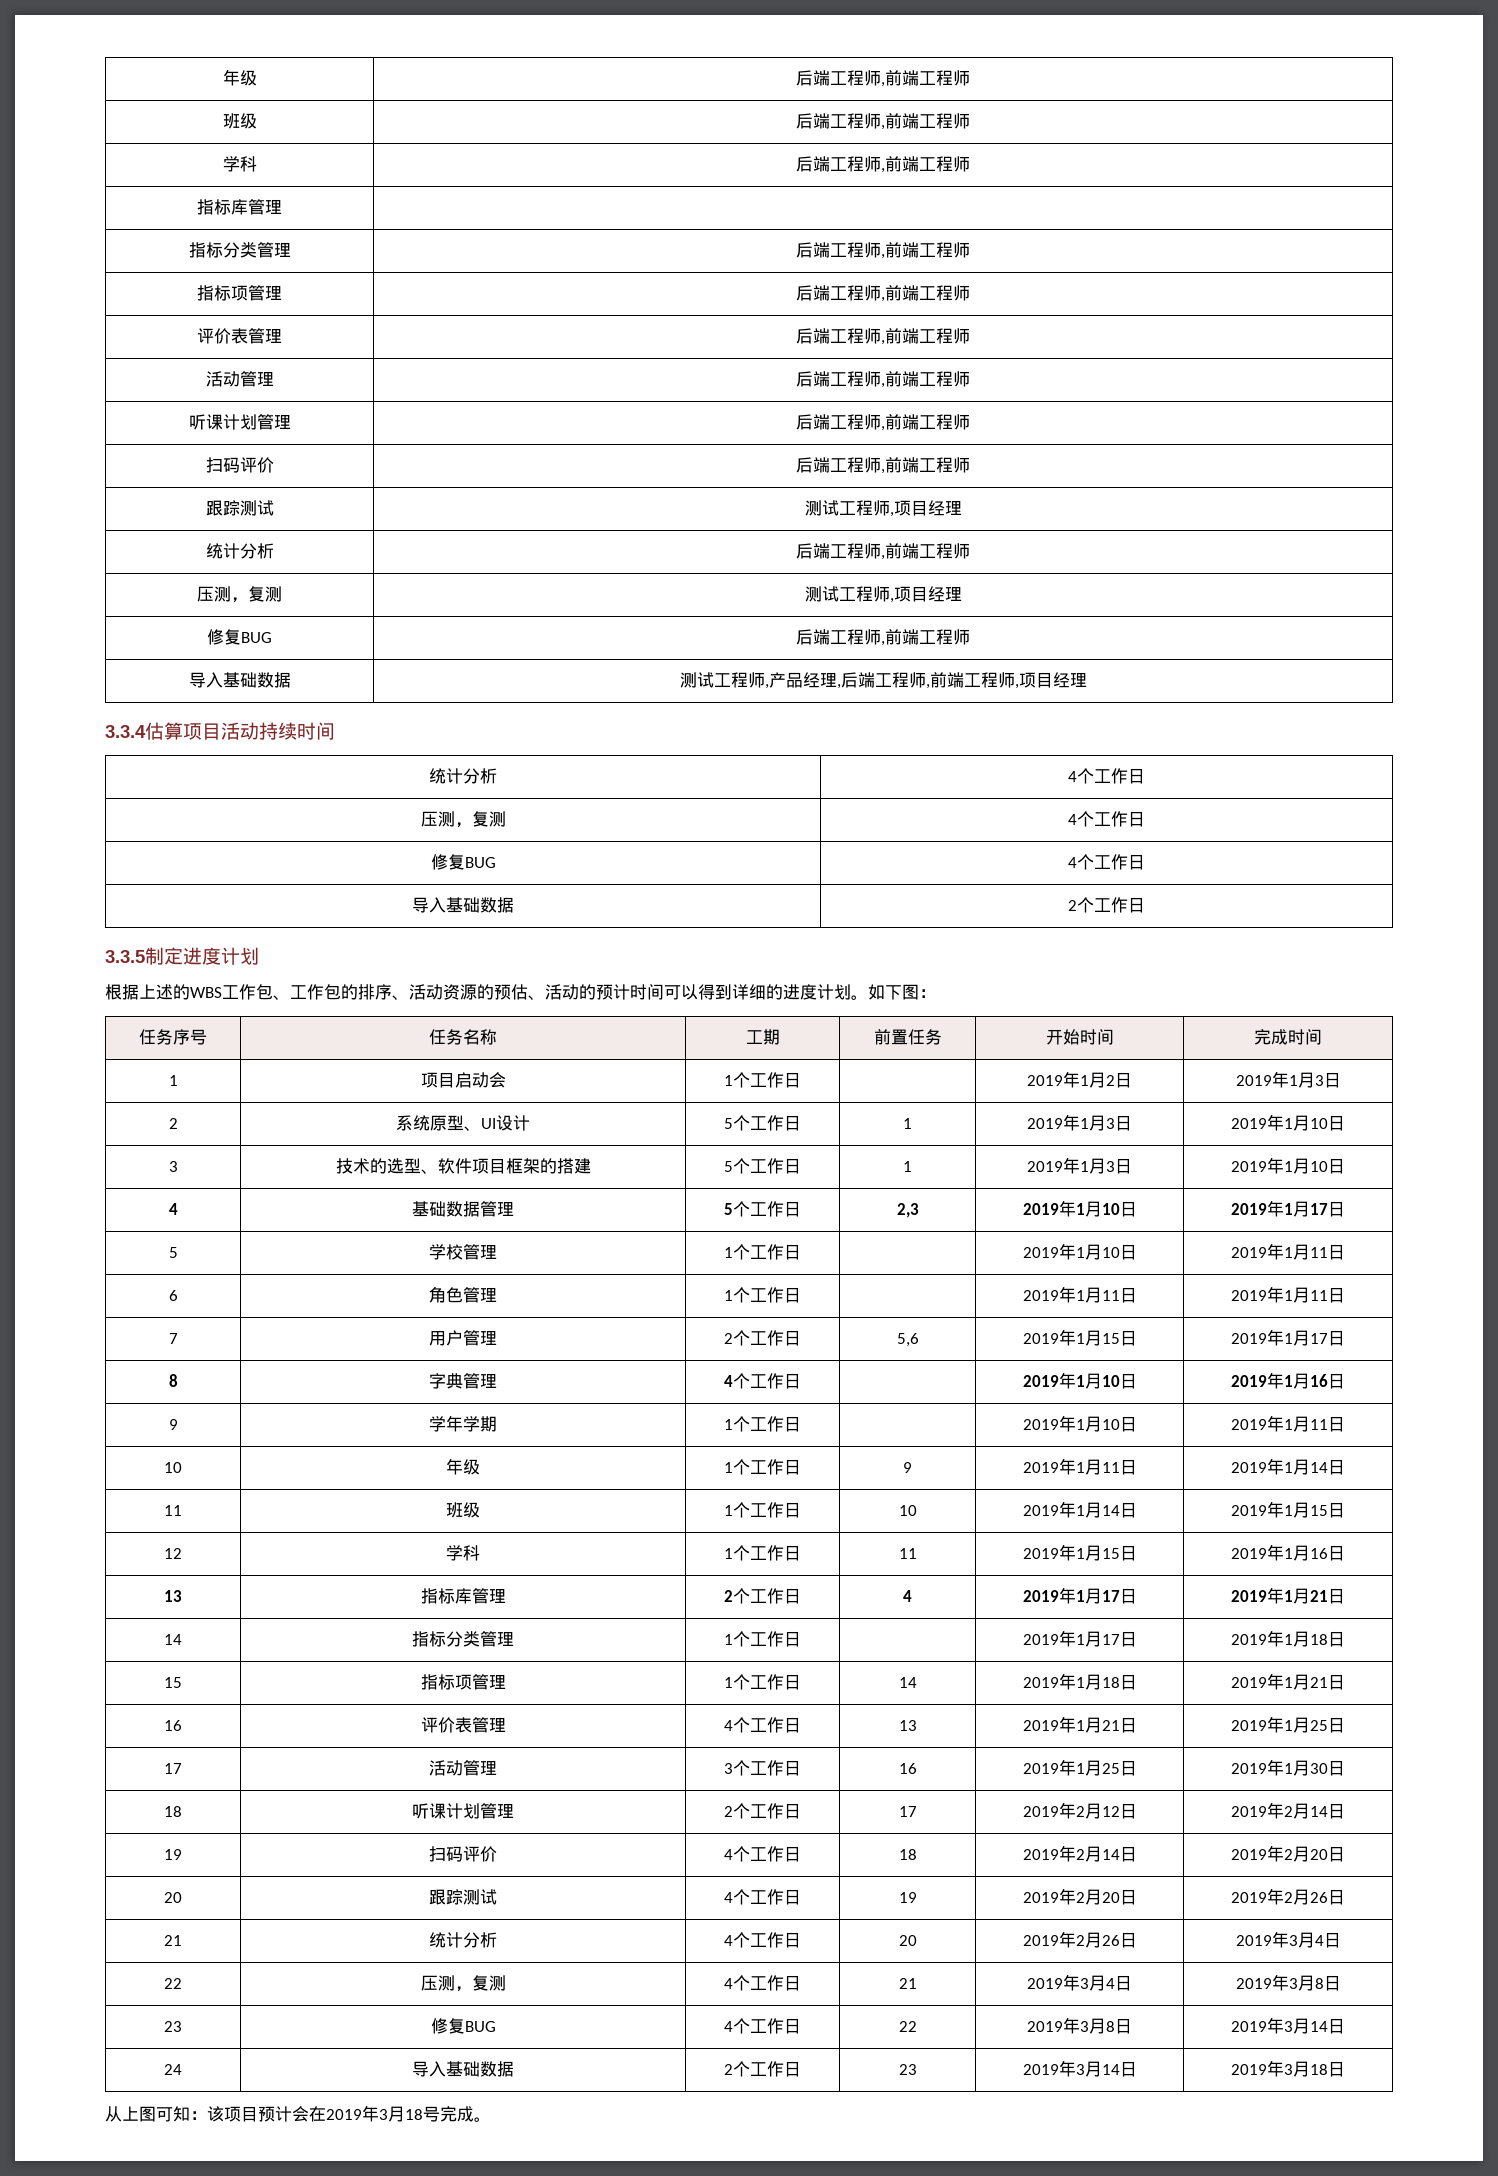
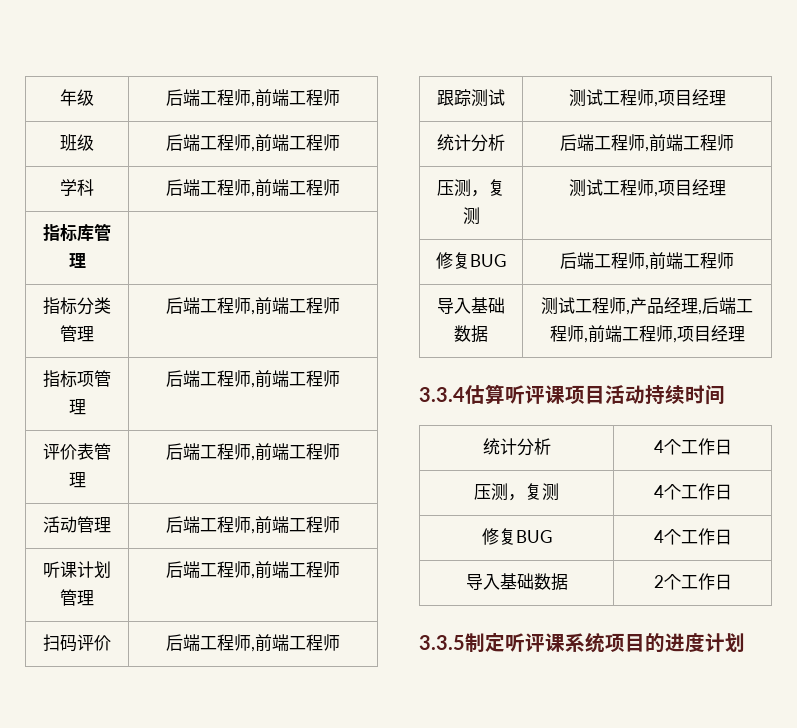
- 3.3.4估算项目活动持续时间
+ 3.3.4估算听评课项目活动持续时间
- 3.3.5制定进度计划
- 根据上述的WBS工作包、工作包的排序、活动资源的预估、活动的预计时间可以得到详细的进度计划。如下图：
- 任务序号 | 任务名称 | 工期 | 前置任务 | 开始时间 | 完成时间
- 1 | 项目启动会 | 1个工作日 | | 2019年1月2日 | 2019年1月3日
- 2 | 系统原型、UI设计 | 5个工作日 | 1 | 2019年1月3日 | 2019年1月10日
- 3 | 技术的选型、软件项目框架的搭建 | 5个工作日 | 1 | 2019年1月3日 | 2019年1月10日
- 4 | 基础数据管理 | 5个工作日 | 2,3 | 2019年1月10日 | 2019年1月17日
- 5 | 学校管理 | 1个工作日 | | 2019年1月10日 | 2019年1月11日
- 6 | 角色管理 | 1个工作日 | | 2019年1月11日 | 2019年1月11日
- 7 | 用户管理 | 2个工作日 | 5,6 | 2019年1月15日 | 2019年1月17日
- 8 | 字典管理 | 4个工作日 | | 2019年1月10日 | 2019年1月16日
- 9 | 学年学期 | 1个工作日 | | 2019年1月10日 | 2019年1月11日
- 10 | 年级 | 1个工作日 | 9 | 2019年1月11日 | 2019年1月14日
- 11 | 班级 | 1个工作日 | 10 | 2019年1月14日 | 2019年1月15日
- 12 | 学科 | 1个工作日 | 11 | 2019年1月15日 | 2019年1月16日
- 13 | 指标库管理 | 2个工作日 | 4 | 2019年1月17日 | 2019年1月21日
- 14 | 指标分类管理 | 1个工作日 | | 2019年1月17日 | 2019年1月18日
- 15 | 指标项管理 | 1个工作日 | 14 | 2019年1月18日 | 2019年1月21日
- 16 | 评价表管理 | 4个工作日 | 13 | 2019年1月21日 | 2019年1月25日
- 17 | 活动管理 | 3个工作日 | 16 | 2019年1月25日 | 2019年1月30日
- 18 | 听课计划管理 | 2个工作日 | 17 | 2019年2月12日 | 2019年2月14日
- 19 | 扫码评价 | 4个工作日 | 18 | 2019年2月14日 | 2019年2月20日
- 20 | 跟踪测试 | 4个工作日 | 19 | 2019年2月20日 | 2019年2月26日
- 21 | 统计分析 | 4个工作日 | 20 | 2019年2月26日 | 2019年3月4日
- 22 | 压测，复测 | 4个工作日 | 21 | 2019年3月4日 | 2019年3月8日
- 23 | 修复BUG | 4个工作日 | 22 | 2019年3月8日 | 2019年3月14日
- 24 | 导入基础数据 | 2个工作日 | 23 | 2019年3月14日 | 2019年3月18日
- 从上图可知：该项目预计会在2019年3月18号完成。
+ 3.3.5制定听评课系统项目的进度计划

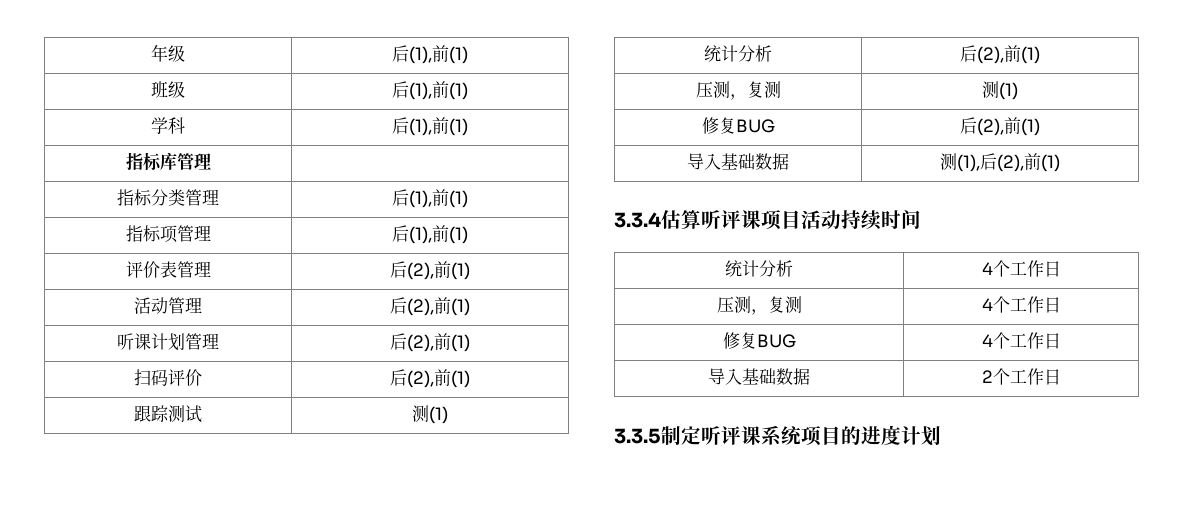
- 年级 | 后端工程师,前端工程师
- 班级 | 后端工程师,前端工程师
- 学科 | 后端工程师,前端工程师
+ 年级 | 后(1),前(1)
+ 班级 | 后(1),前(1)
+ 学科 | 后(1),前(1)
- 指标分类管理 | 后端工程师,前端工程师
- 指标项管理 | 后端工程师,前端工程师
- 评价表管理 | 后端工程师,前端工程师
- 活动管理 | 后端工程师,前端工程师
- 听课计划管理 | 后端工程师,前端工程师
- 扫码评价 | 后端工程师,前端工程师
- 跟踪测试 | 测试工程师,项目经理
- 统计分析 | 后端工程师,前端工程师
- 压测，复测 | 测试工程师,项目经理
- 修复BUG | 后端工程师,前端工程师
- 导入基础数据 | 测试工程师,产品经理,后端工程师,前端工程师,项目经理
+ 指标分类管理 | 后(1),前(1)
+ 指标项管理 | 后(1),前(1)
+ 评价表管理 | 后(2),前(1)
+ 活动管理 | 后(2),前(1)
+ 听课计划管理 | 后(2),前(1)
+ 扫码评价 | 后(2),前(1)
+ 跟踪测试 | 测(1)
+ 统计分析 | 后(2),前(1)
+ 压测，复测 | 测(1)
+ 修复BUG | 后(2),前(1)
+ 导入基础数据 | 测(1),后(2),前(1)

